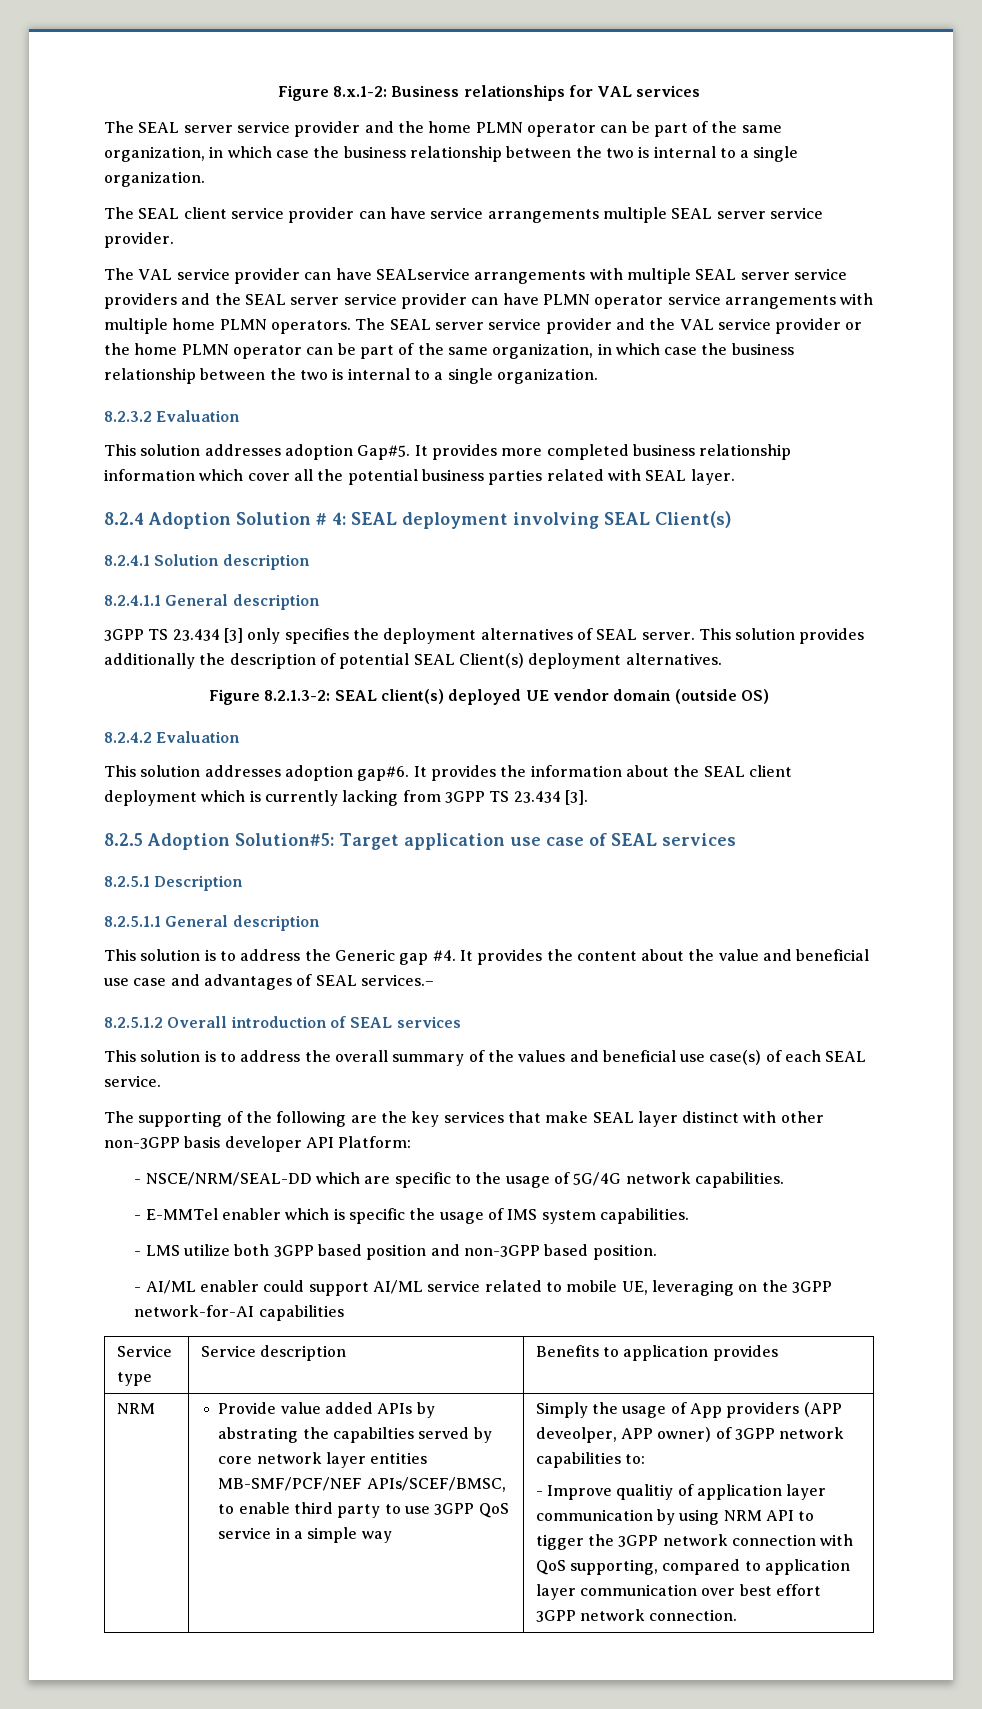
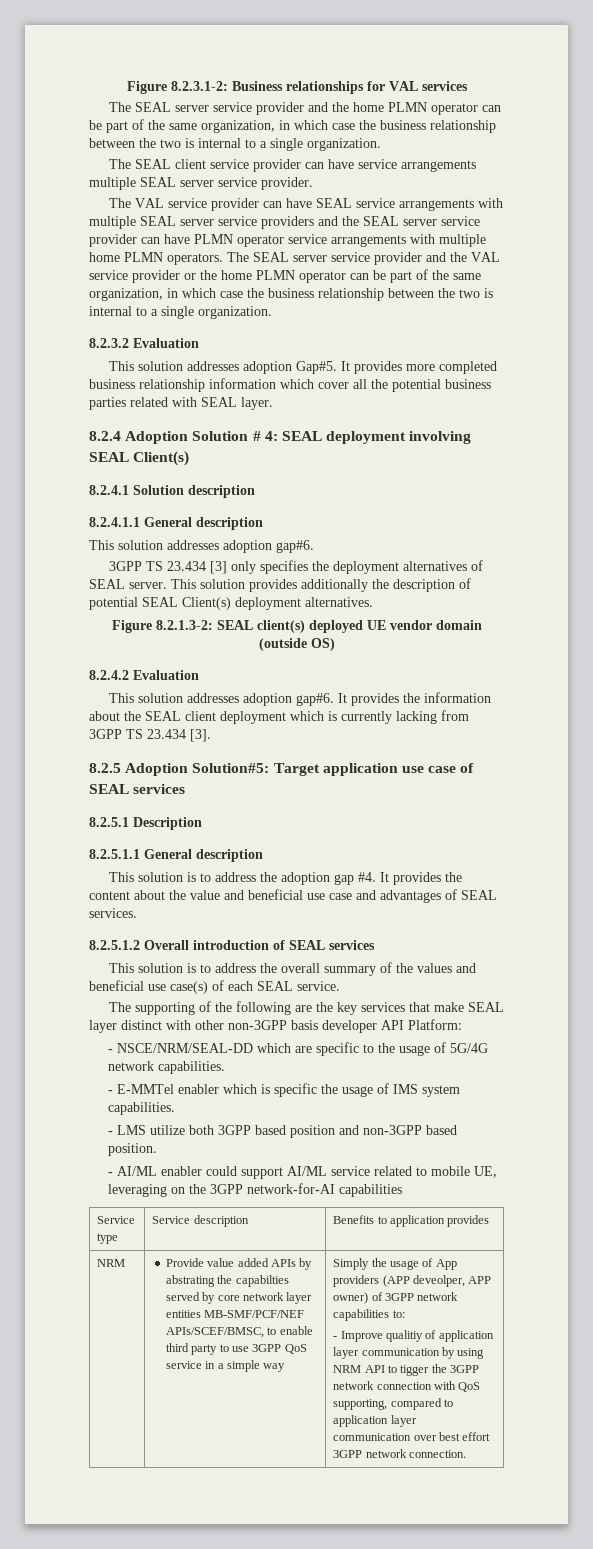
- Figure 8.x.1-2: Business relationships for VAL services
+ Figure 8.2.3.1-2: Business relationships for VAL services
- The VAL service provider can have SEALservice arrangements with multiple SEAL server service providers and the SEAL server service provider can have PLMN operator service arrangements with multiple home PLMN operators.
+ The VAL service provider can have SEAL service arrangements with multiple SEAL server service providers and the SEAL server service provider can have PLMN operator service arrangements with multiple home PLMN operators.
  8.2.4.1.1 General description
+ This solution addresses adoption gap#6.
- This solution is to address the Generic gap #4.
+ This solution is to address the adoption gap #4.
- It provides the content about the value and beneficial use case and advantages of SEAL services.–
+ It provides the content about the value and beneficial use case and advantages of SEAL services.

